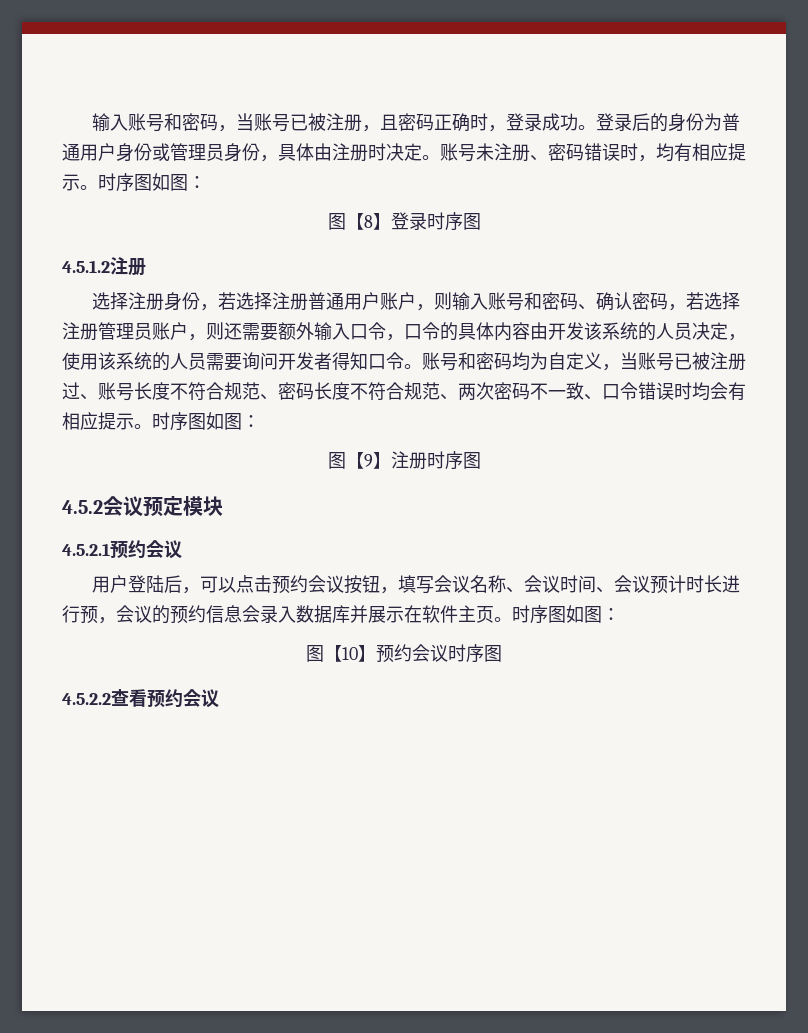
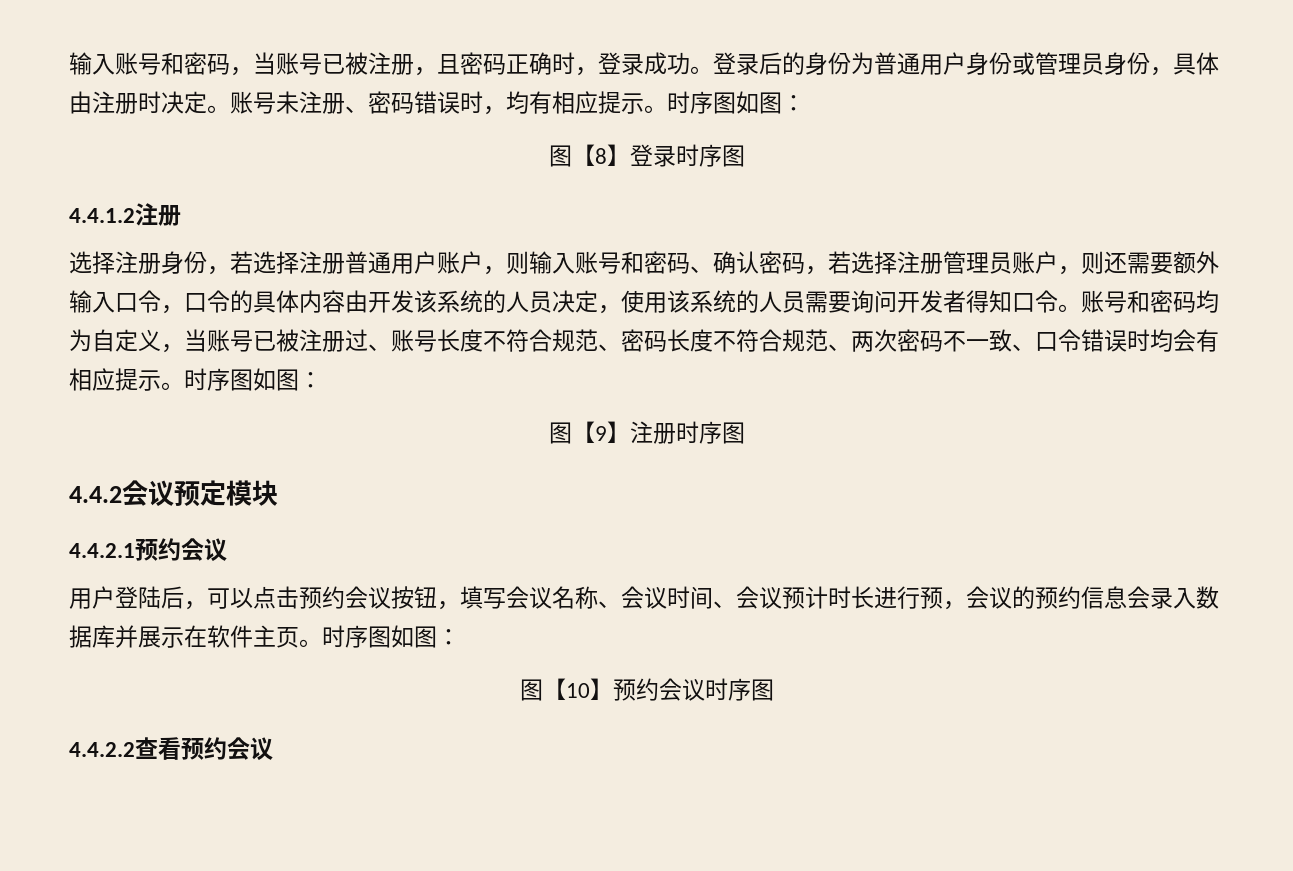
- 4.5.1.2注册
+ 4.4.1.2注册
- 4.5.2会议预定模块
+ 4.4.2会议预定模块
- 4.5.2.1预约会议
+ 4.4.2.1预约会议
- 4.5.2.2查看预约会议
+ 4.4.2.2查看预约会议

